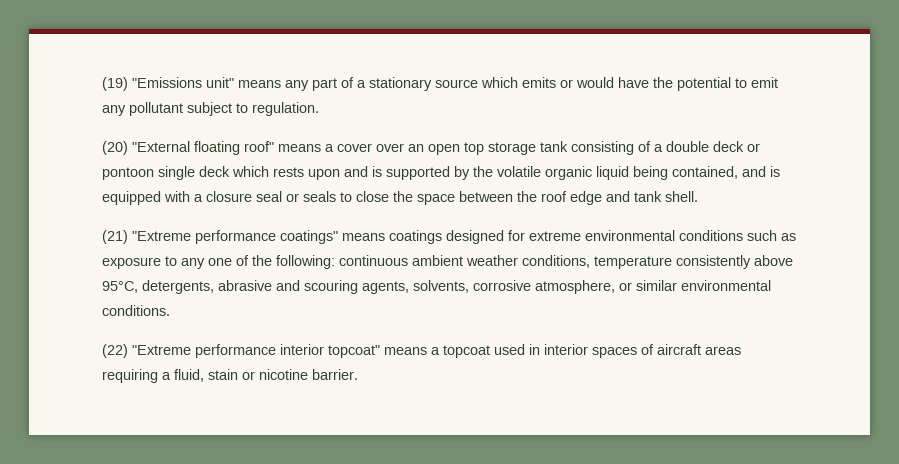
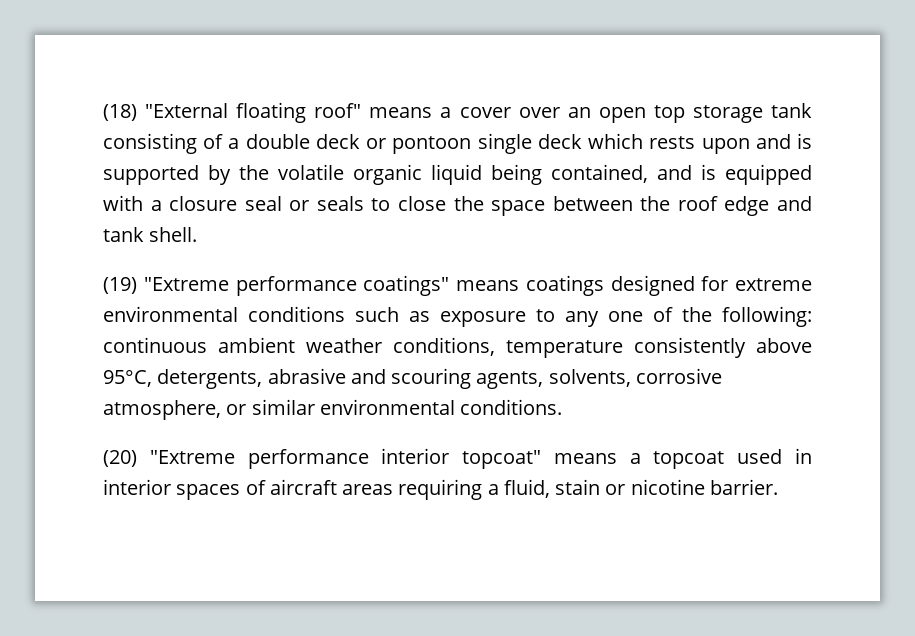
- (19) "Emissions unit" means any part of a stationary source which emits or would have the potential to emit any pollutant subject to regulation.
- (20) "External floating roof" means a cover over an open top storage tank consisting of a double deck or pontoon single deck which rests upon and is supported by the volatile organic liquid being contained, and is equipped with a closure seal or seals to close the space between the roof edge and tank shell.
+ (18) "External floating roof" means a cover over an open top storage tank consisting of a double deck or pontoon single deck which rests upon and is supported by the volatile organic liquid being contained, and is equipped with a closure seal or seals to close the space between the roof edge and tank shell.
- (21) "Extreme performance coatings" means coatings designed for extreme environmental conditions such as exposure to any one of the following: continuous ambient weather conditions, temperature consistently above 95°C, detergents, abrasive and scouring agents, solvents, corrosive atmosphere, or similar environmental conditions.
+ (19) "Extreme performance coatings" means coatings designed for extreme environmental conditions such as exposure to any one of the following: continuous ambient weather conditions, temperature consistently above 95°C, detergents, abrasive and scouring agents, solvents, corrosive atmosphere, or similar environmental conditions.
- (22) "Extreme performance interior topcoat" means a topcoat used in interior spaces of aircraft areas requiring a fluid, stain or nicotine barrier.
+ (20) "Extreme performance interior topcoat" means a topcoat used in interior spaces of aircraft areas requiring a fluid, stain or nicotine barrier.

